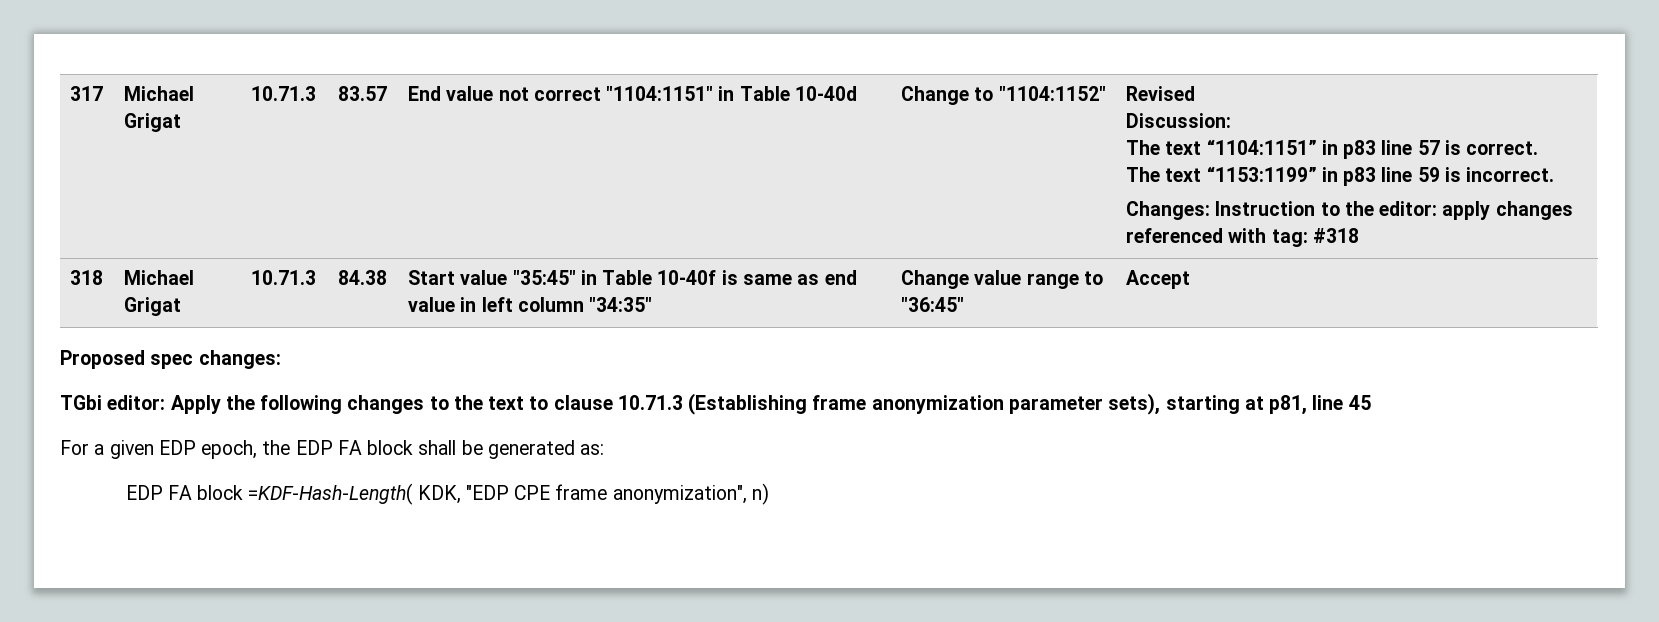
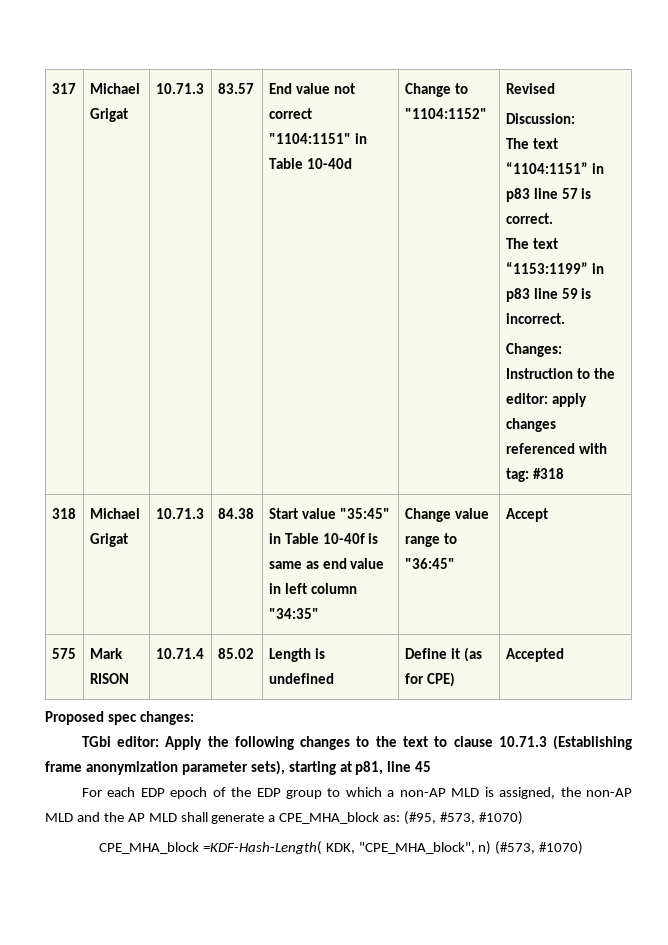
+ 575 | Mark RISON | 10.71.4 | 85.02 | Length is undefined | Define it (as for CPE) | Accepted
- For a given EDP epoch, the EDP FA block shall be generated as:
- EDP FA block =KDF-Hash-Length( KDK, "EDP CPE frame anonymization", n)
+ For each EDP epoch of the EDP group to which a non-AP MLD is assigned, the non-AP MLD and the AP MLD shall generate a CPE_MHA_block as: (#95, #573, #1070)
+ CPE_MHA_block =KDF-Hash-Length( KDK, "CPE_MHA_block", n) (#573, #1070)

